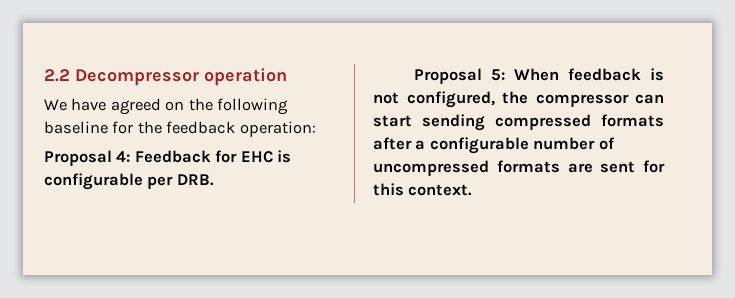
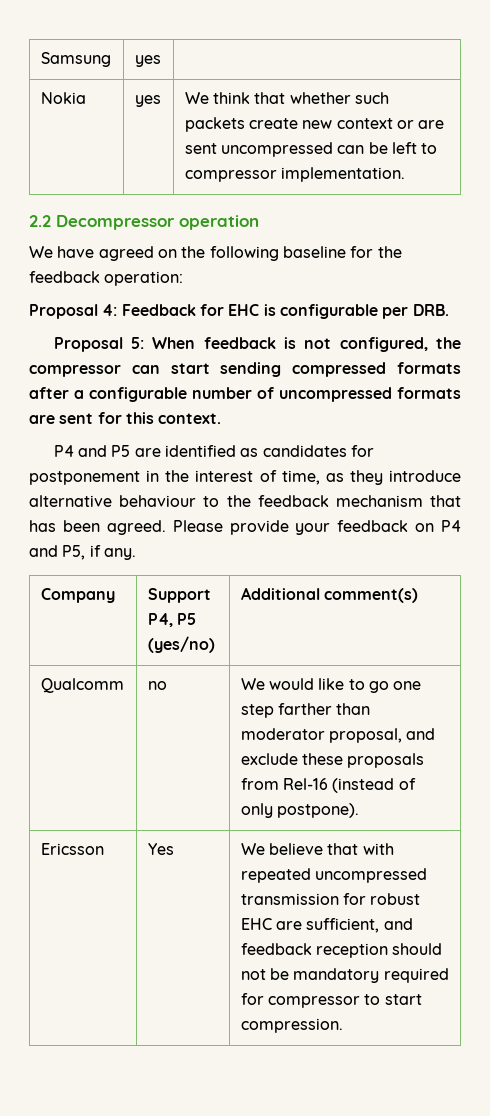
+ Samsung | yes |
+ Nokia | yes | We think that whether such packets create new context or are sent uncompressed can be left to compressor implementation.
+ P4 and P5 are identified as candidates for postponement in the interest of time, as they introduce alternative behaviour to the feedback mechanism that has been agreed. Please provide your feedback on P4 and P5, if any.
+ Company | Support P4, P5 (yes/no) | Additional comment(s)
+ Qualcomm | no | We would like to go one step farther than moderator proposal, and exclude these proposals from Rel-16 (instead of only postpone).
+ Ericsson | Yes | We believe that with repeated uncompressed transmission for robust EHC are sufficient, and feedback reception should not be mandatory required for compressor to start compression.

